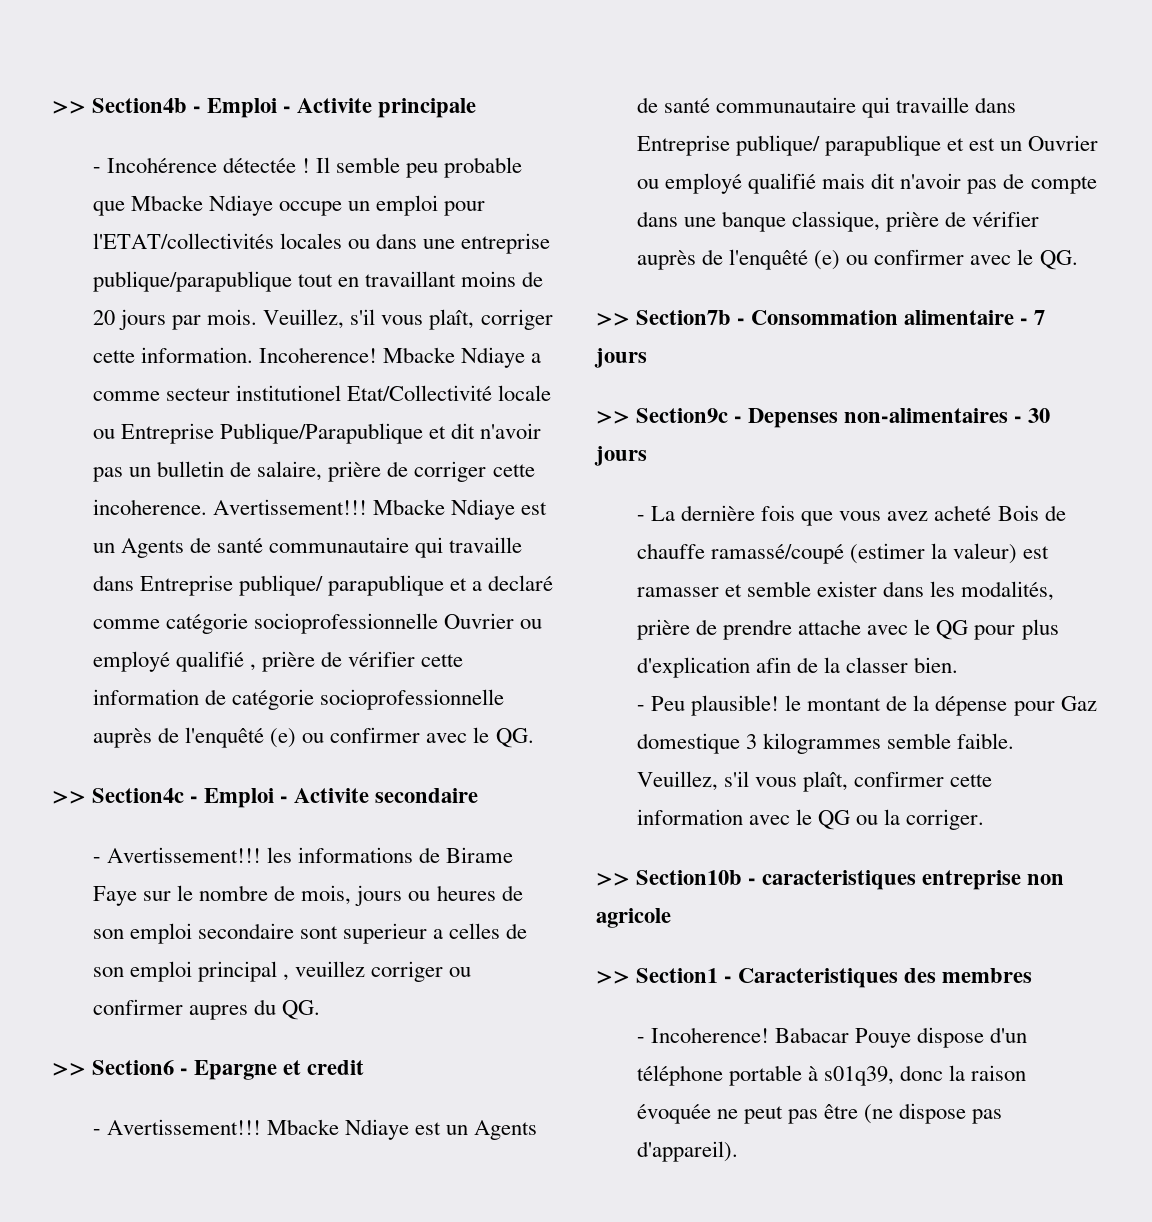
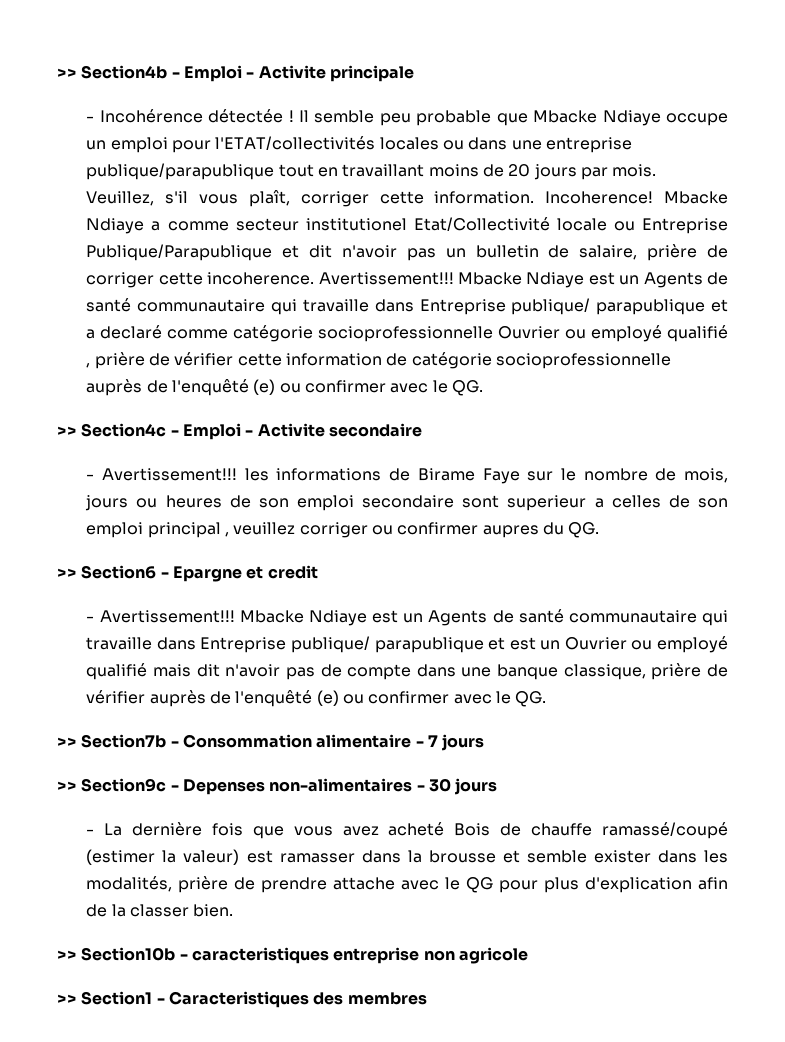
- - La dernière fois que vous avez acheté Bois de chauffe ramassé/coupé (estimer la valeur) est ramasser et semble exister dans les modalités, prière de prendre attache avec le QG pour plus d'explication afin de la classer bien.
+ - La dernière fois que vous avez acheté Bois de chauffe ramassé/coupé (estimer la valeur) est ramasser dans la brousse et semble exister dans les modalités, prière de prendre attache avec le QG pour plus d'explication afin de la classer bien.
- - Peu plausible! le montant de la dépense pour Gaz domestique 3 kilogrammes semble faible. Veuillez, s'il vous plaît, confirmer cette information avec le QG ou la corriger.
- - Incoherence! Babacar Pouye dispose d'un téléphone portable à s01q39, donc la raison évoquée ne peut pas être (ne dispose pas d'appareil).

